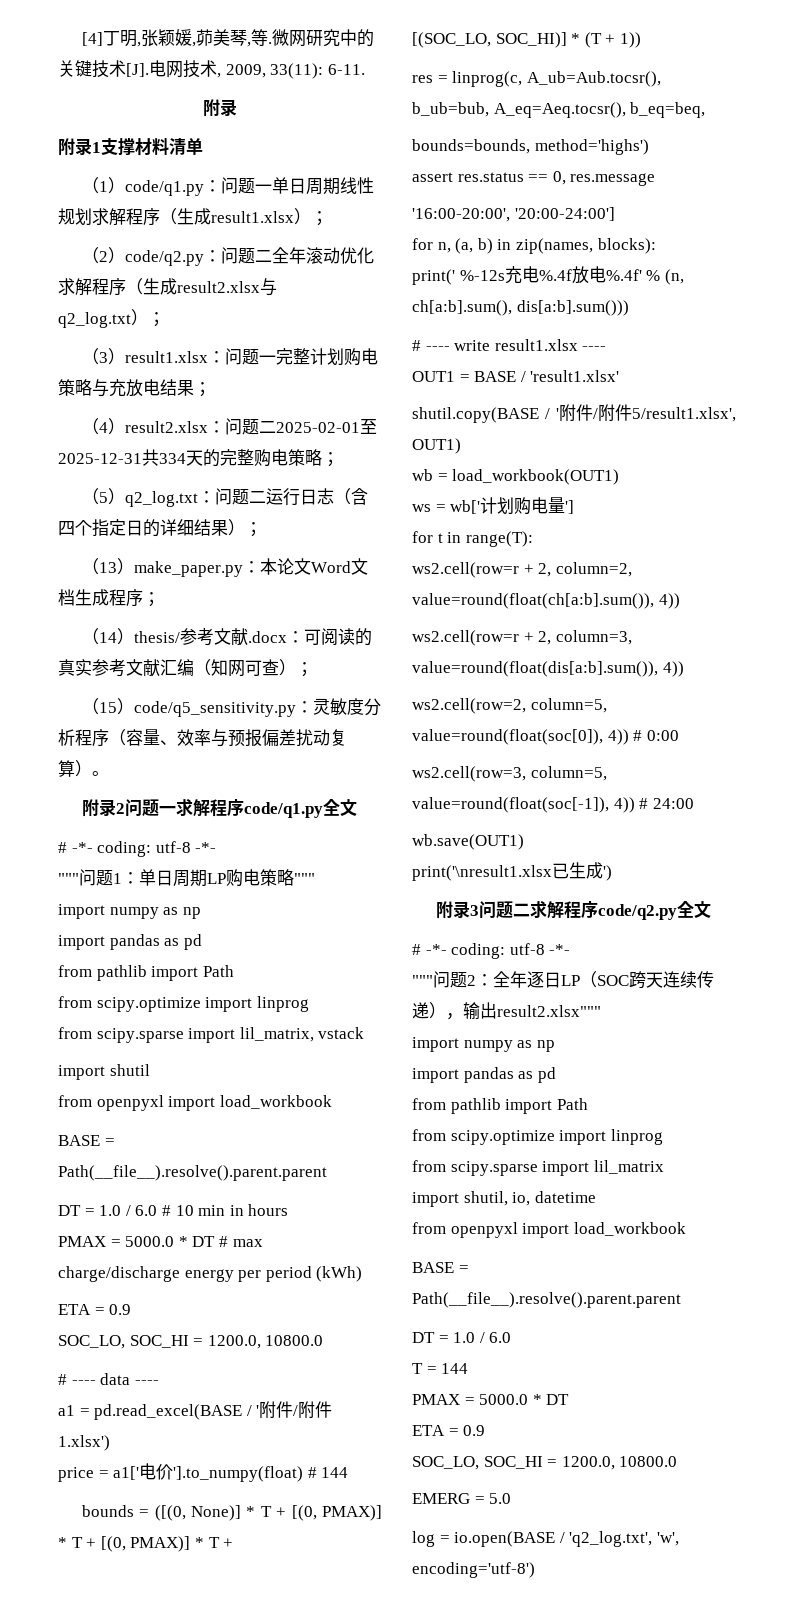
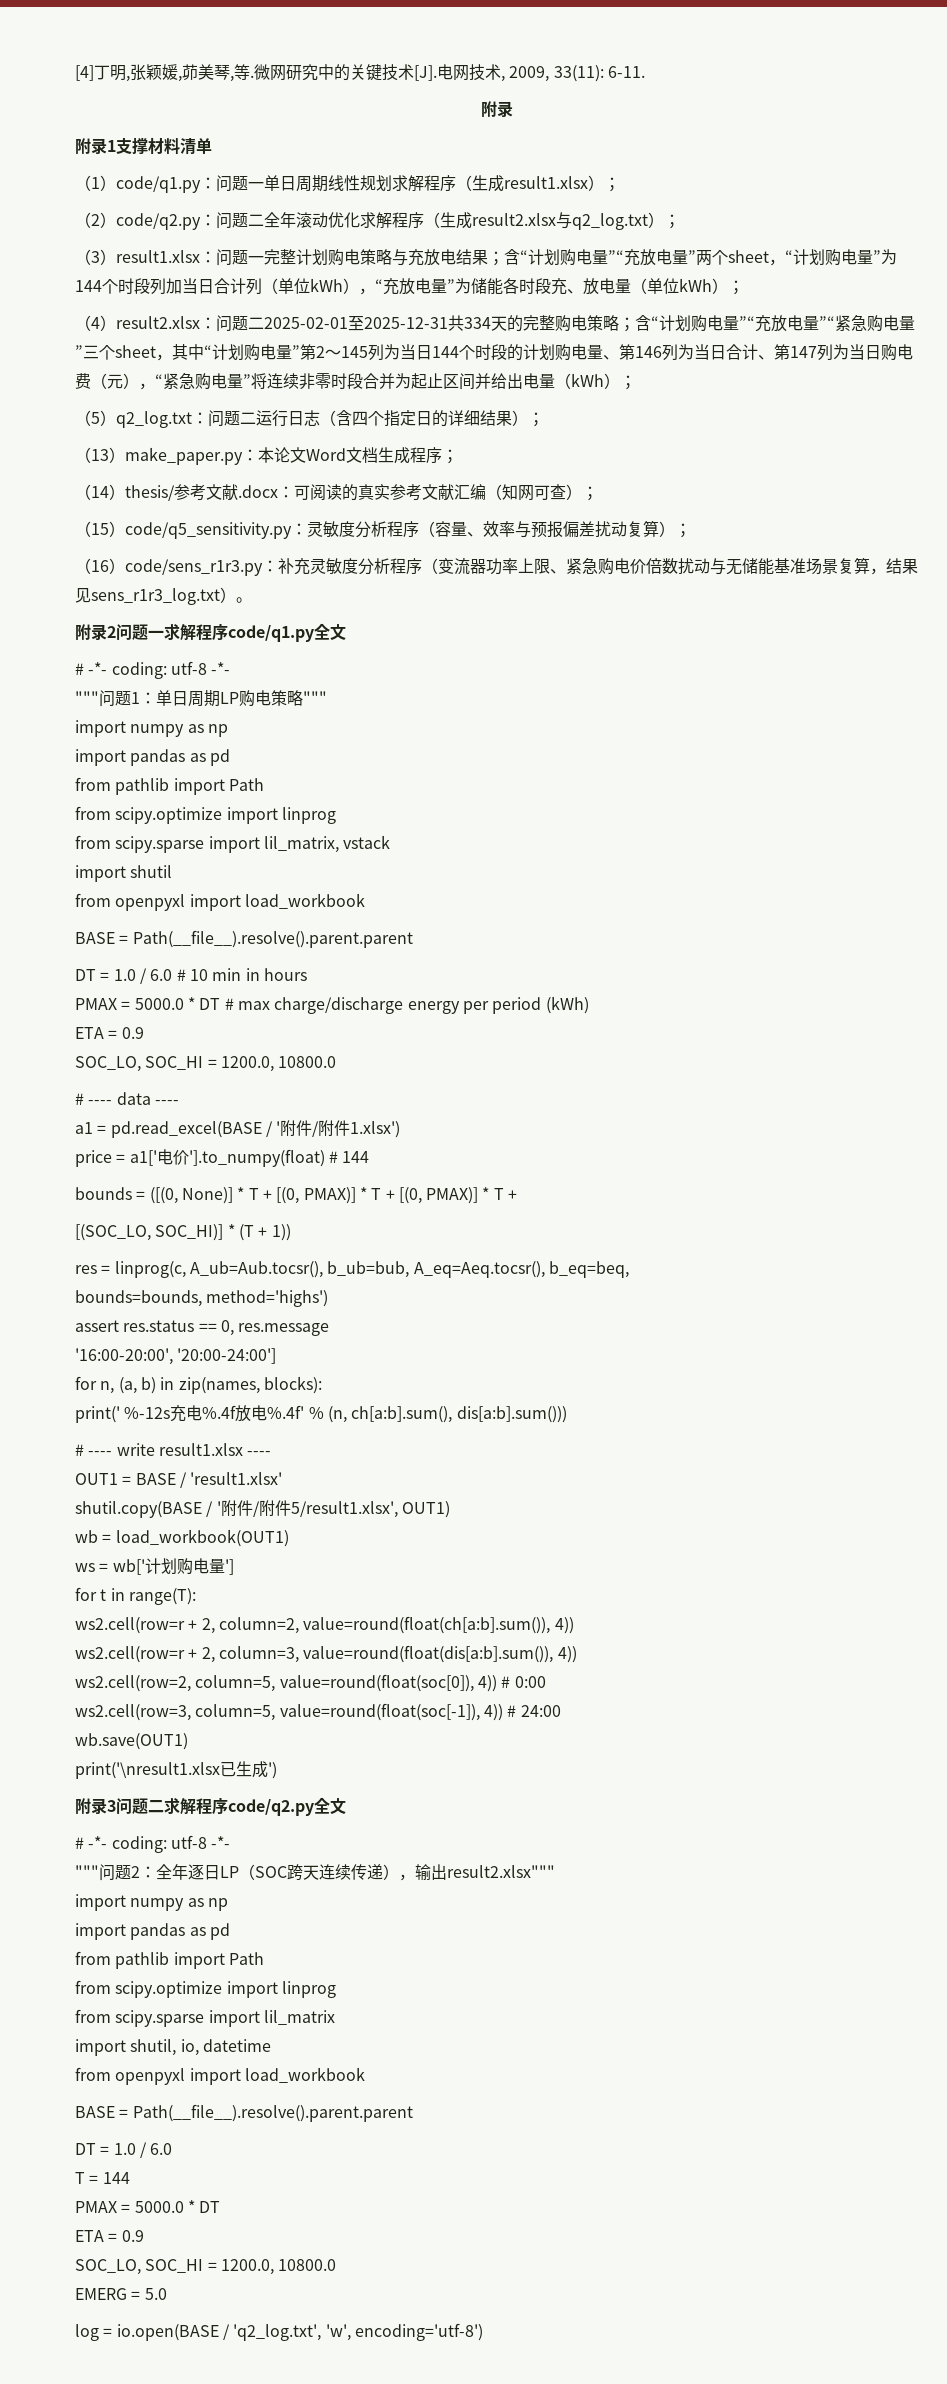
- （3）result1.xlsx：问题一完整计划购电策略与充放电结果；
+ （3）result1.xlsx：问题一完整计划购电策略与充放电结果；含“计划购电量”“充放电量”两个sheet，“计划购电量”为144个时段列加当日合计列（单位kWh），“充放电量”为储能各时段充、放电量（单位kWh）；
- （4）result2.xlsx：问题二2025-02-01至2025-12-31共334天的完整购电策略；
+ （4）result2.xlsx：问题二2025-02-01至2025-12-31共334天的完整购电策略；含“计划购电量”“充放电量”“紧急购电量”三个sheet，其中“计划购电量”第2～145列为当日144个时段的计划购电量、第146列为当日合计、第147列为当日购电费（元），“紧急购电量”将连续非零时段合并为起止区间并给出电量（kWh）；
- （15）code/q5_sensitivity.py：灵敏度分析程序（容量、效率与预报偏差扰动复算）。
+ （15）code/q5_sensitivity.py：灵敏度分析程序（容量、效率与预报偏差扰动复算）；
+ （16）code/sens_r1r3.py：补充灵敏度分析程序（变流器功率上限、紧急购电价倍数扰动与无储能基准场景复算，结果见sens_r1r3_log.txt）。

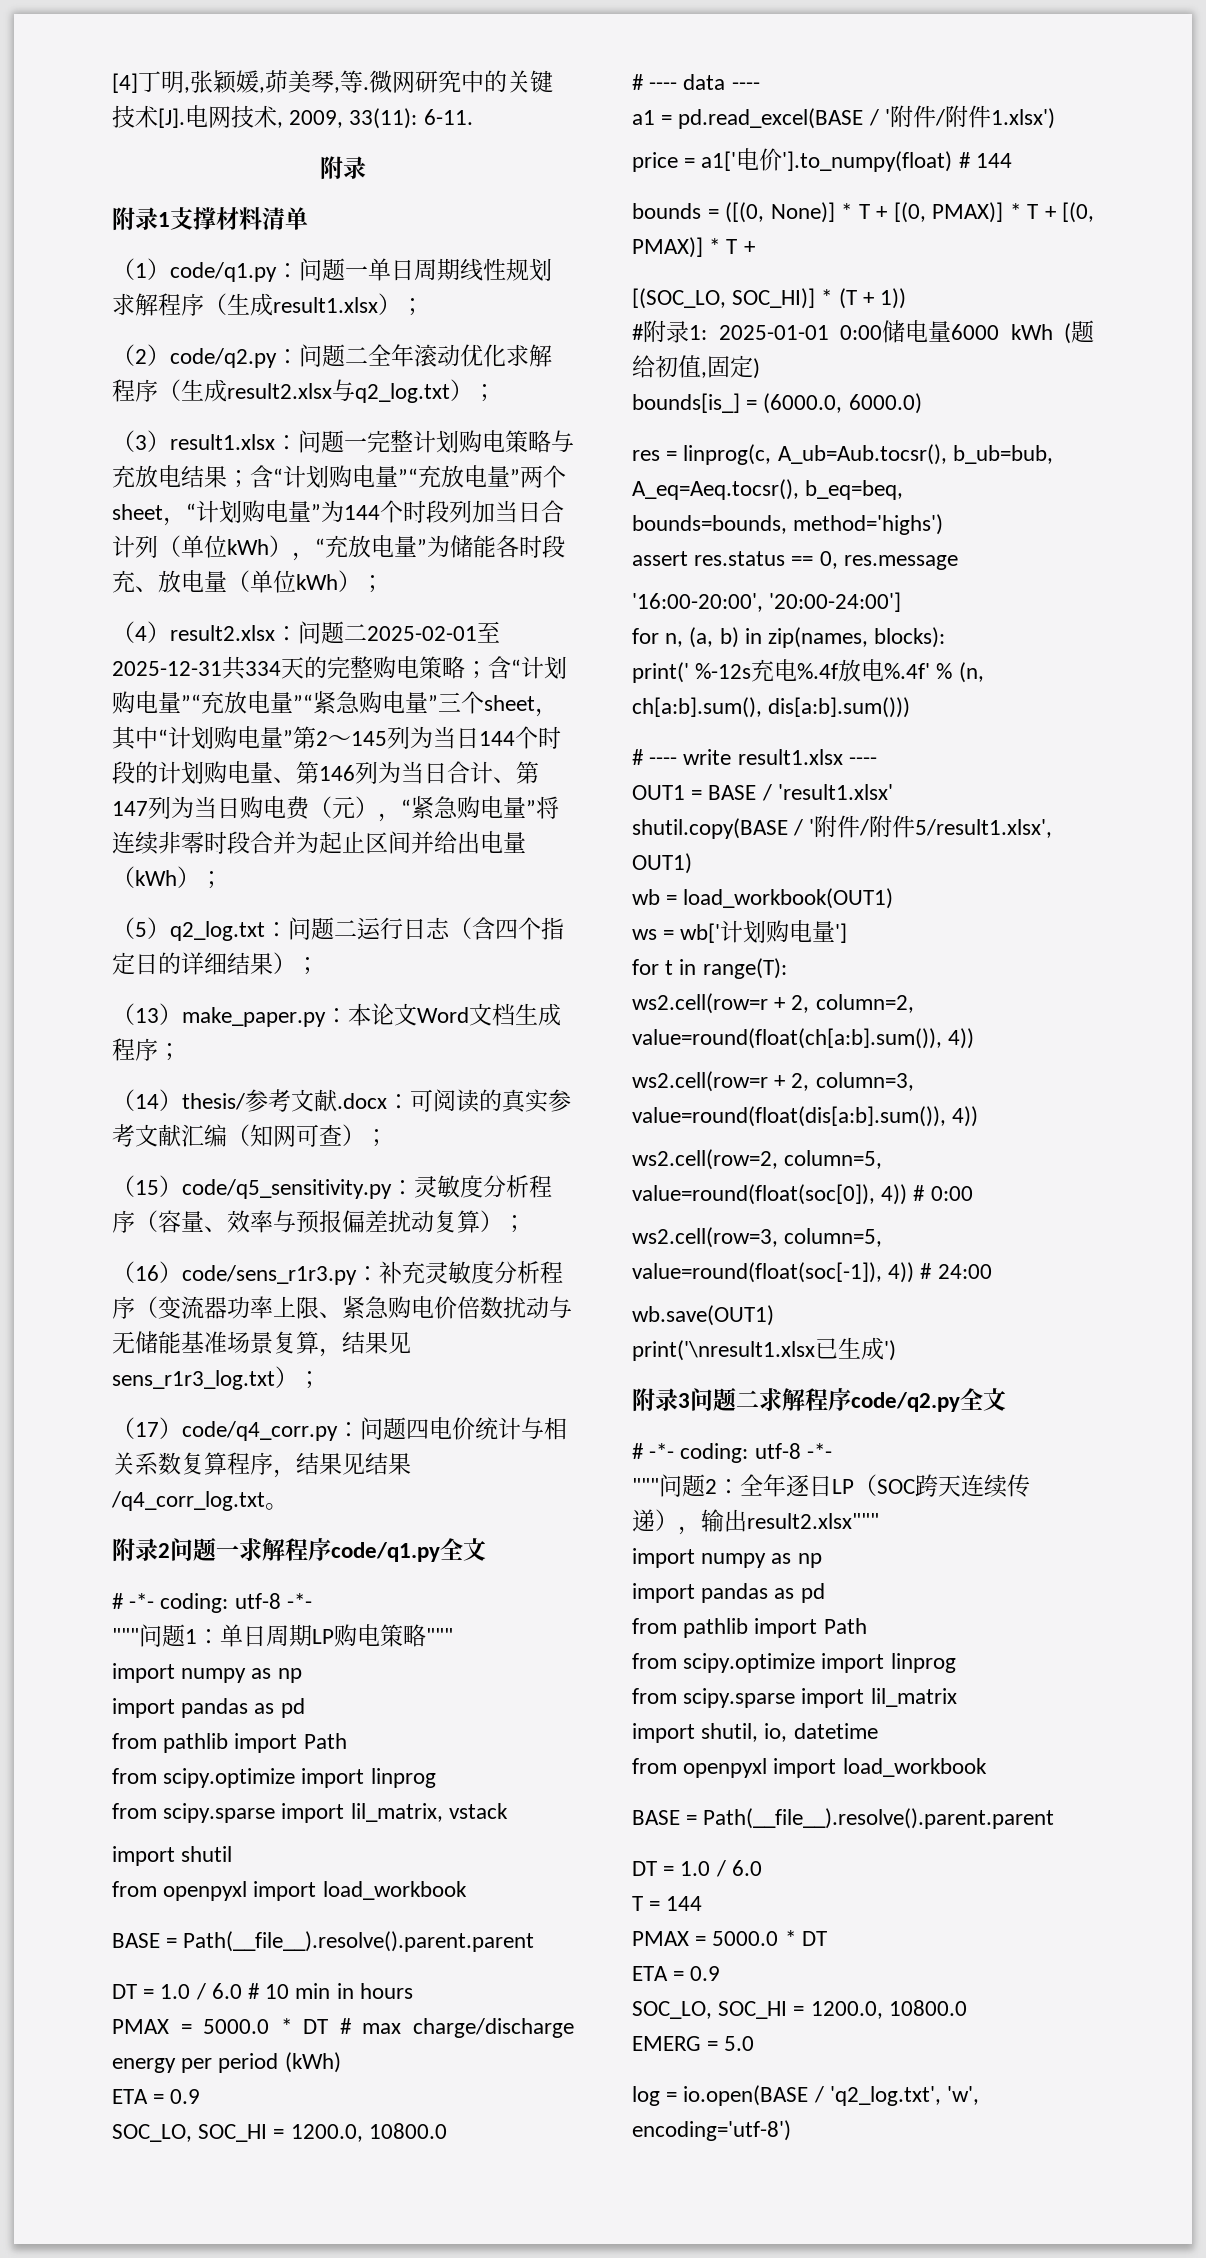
- （16）code/sens_r1r3.py：补充灵敏度分析程序（变流器功率上限、紧急购电价倍数扰动与无储能基准场景复算，结果见sens_r1r3_log.txt）。
+ （16）code/sens_r1r3.py：补充灵敏度分析程序（变流器功率上限、紧急购电价倍数扰动与无储能基准场景复算，结果见sens_r1r3_log.txt）；
+ （17）code/q4_corr.py：问题四电价统计与相关系数复算程序，结果见结果/q4_corr_log.txt。
+ #附录1: 2025-01-01 0:00储电量6000 kWh (题给初值,固定)
+ bounds[is_] = (6000.0, 6000.0)

